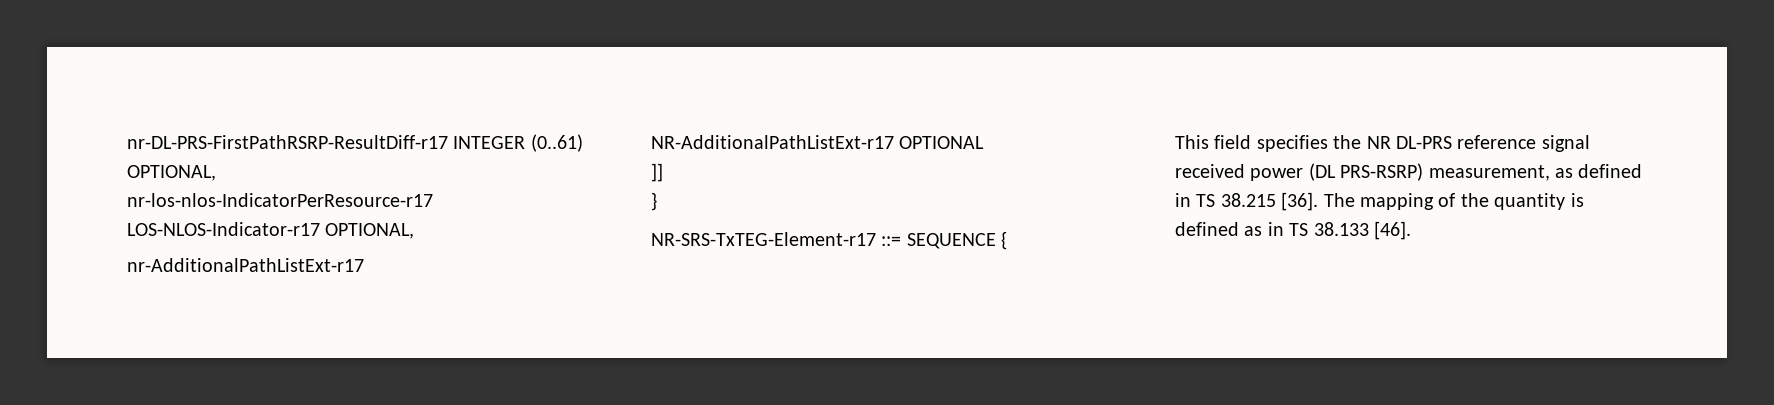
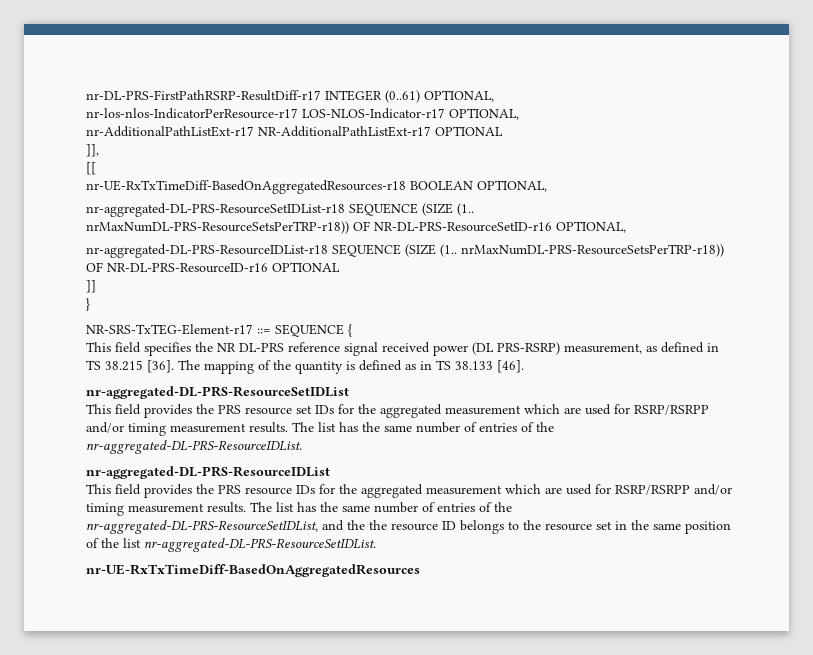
+ ]],
+ [[
+ nr-UE-RxTxTimeDiff-BasedOnAggregatedResources-r18 BOOLEAN OPTIONAL,
+ nr-aggregated-DL-PRS-ResourceSetIDList-r18 SEQUENCE (SIZE (1.. nrMaxNumDL-PRS-ResourceSetsPerTRP-r18)) OF NR-DL-PRS-ResourceSetID-r16 OPTIONAL,
+ nr-aggregated-DL-PRS-ResourceIDList-r18 SEQUENCE (SIZE (1.. nrMaxNumDL-PRS-ResourceSetsPerTRP-r18)) OF NR-DL-PRS-ResourceID-r16 OPTIONAL
+ nr-aggregated-DL-PRS-ResourceSetIDList
+ This field provides the PRS resource set IDs for the aggregated measurement which are used for RSRP/RSRPP and/or timing measurement results. The list has the same number of entries of the nr-aggregated-DL-PRS-ResourceIDList.
+ nr-aggregated-DL-PRS-ResourceIDList
+ This field provides the PRS resource IDs for the aggregated measurement which are used for RSRP/RSRPP and/or timing measurement results. The list has the same number of entries of the nr-aggregated-DL-PRS-ResourceSetIDList, and the the resource ID belongs to the resource set in the same position of the list nr-aggregated-DL-PRS-ResourceSetIDList.
+ nr-UE-RxTxTimeDiff-BasedOnAggregatedResources

